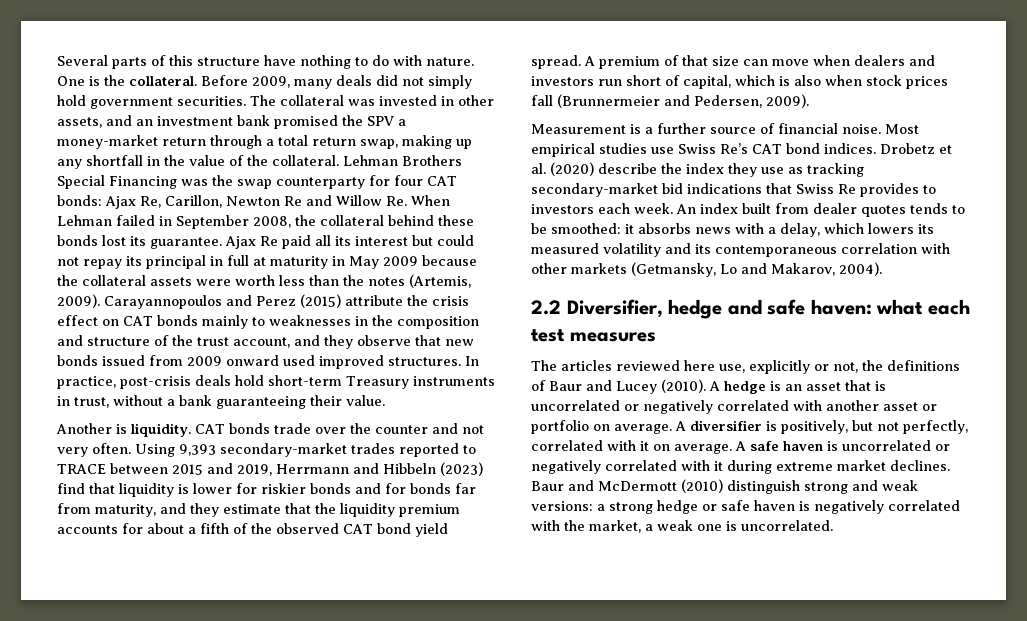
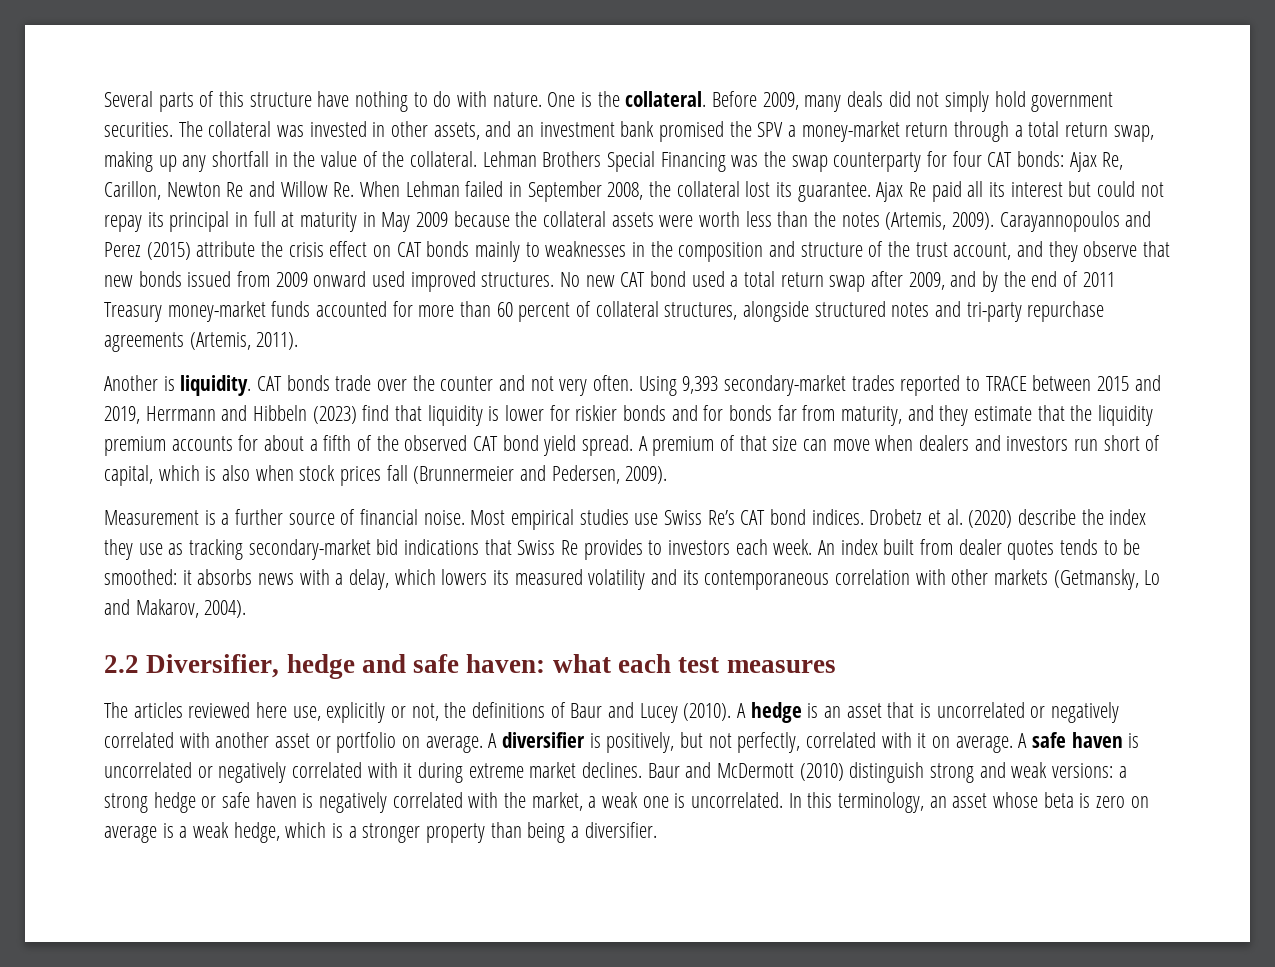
- Lehman Brothers Special Financing was the swap counterparty for four CAT bonds: Ajax Re, Carillon, Newton Re and Willow Re. When Lehman failed in September 2008, the collateral behind these bonds lost its guarantee.
+ Lehman Brothers Special Financing was the swap counterparty for four CAT bonds: Ajax Re, Carillon, Newton Re and Willow Re. When Lehman failed in September 2008, the collateral lost its guarantee.
- In practice, post-crisis deals hold short-term Treasury instruments in trust, without a bank guaranteeing their value.
+ No new CAT bond used a total return swap after 2009, and by the end of 2011 Treasury money-market funds accounted for more than 60 percent of collateral structures, alongside structured notes and tri-party repurchase agreements (Artemis, 2011).
+ In this terminology, an asset whose beta is zero on average is a weak hedge, which is a stronger property than being a diversifier.

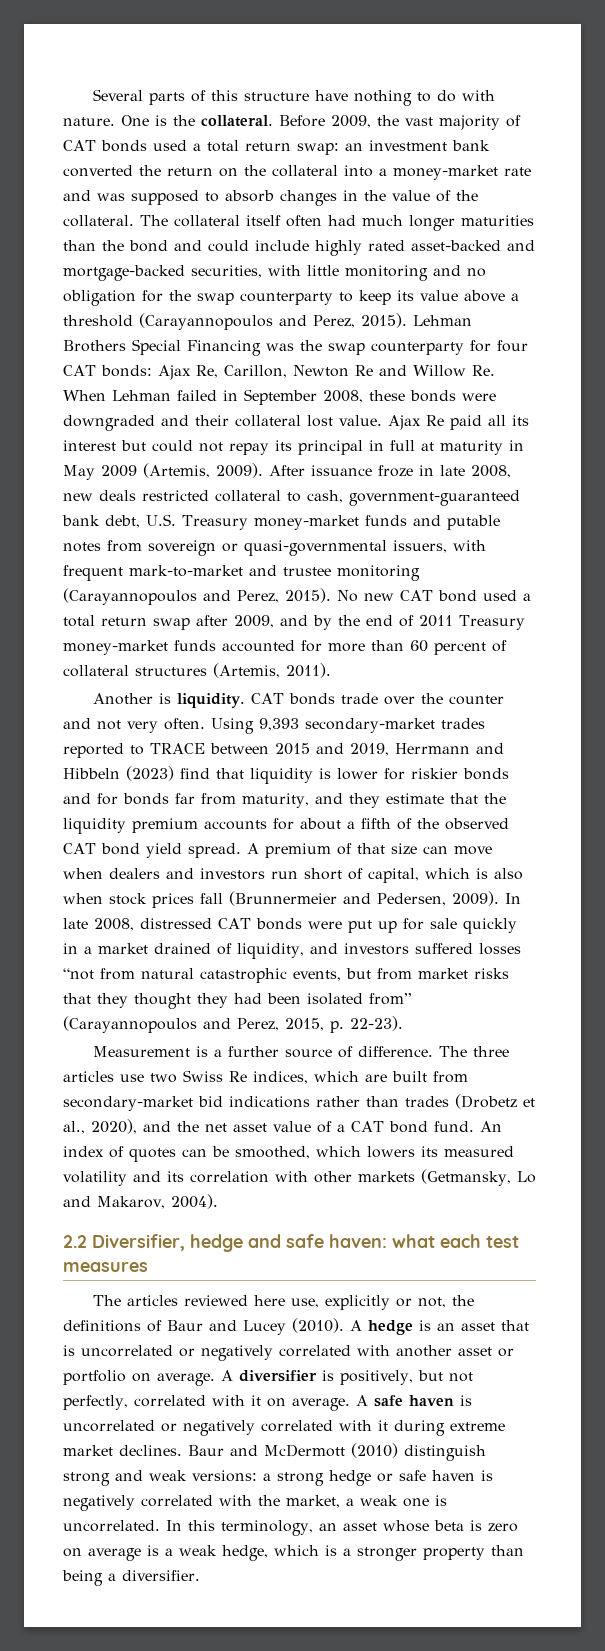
- Before 2009, many deals did not simply hold government securities. The collateral was invested in other assets, and an investment bank promised the SPV a money-market return through a total return swap, making up any shortfall in the value of the collateral.
+ Before 2009, the vast majority of CAT bonds used a total return swap: an investment bank converted the return on the collateral into a money-market rate and was supposed to absorb changes in the value of the collateral.
+ The collateral itself often had much longer maturities than the bond and could include highly rated asset-backed and mortgage-backed securities, with little monitoring and no obligation for the swap counterparty to keep its value above a threshold (Carayannopoulos and Perez, 2015).
- Lehman Brothers Special Financing was the swap counterparty for four CAT bonds: Ajax Re, Carillon, Newton Re and Willow Re. When Lehman failed in September 2008, the collateral lost its guarantee.
+ Lehman Brothers Special Financing was the swap counterparty for four CAT bonds: Ajax Re, Carillon, Newton Re and Willow Re. When Lehman failed in September 2008, these bonds were downgraded and their collateral lost value.
- Ajax Re paid all its interest but could not repay its principal in full at maturity in May 2009 because the collateral assets were worth less than the notes (Artemis, 2009). Carayannopoulos and Perez (2015) attribute the crisis effect on CAT bonds mainly to weaknesses in the composition and structure of the trust account, and they observe that new bonds issued from 2009 onward used improved structures.
+ Ajax Re paid all its interest but could not repay its principal in full at maturity in May 2009 (Artemis, 2009). After issuance froze in late 2008, new deals restricted collateral to cash, government-guaranteed bank debt, U.S. Treasury money-market funds and putable notes from sovereign or quasi-governmental issuers, with frequent mark-to-market and trustee monitoring (Carayannopoulos and Perez, 2015).
- No new CAT bond used a total return swap after 2009, and by the end of 2011 Treasury money-market funds accounted for more than 60 percent of collateral structures, alongside structured notes and tri-party repurchase agreements (Artemis, 2011).
+ No new CAT bond used a total return swap after 2009, and by the end of 2011 Treasury money-market funds accounted for more than 60 percent of collateral structures (Artemis, 2011).
+ In late 2008, distressed CAT bonds were put up for sale quickly in a market drained of liquidity, and investors suffered losses “not from natural catastrophic events, but from market risks that they thought they had been isolated from” (Carayannopoulos and Perez, 2015, p. 22-23).
- Measurement is a further source of financial noise. Most empirical studies use Swiss Re’s CAT bond indices. Drobetz et al. (2020) describe the index they use as tracking secondary-market bid indications that Swiss Re provides to investors each week. An index built from dealer quotes tends to be smoothed: it absorbs news with a delay, which lowers its measured volatility and its contemporaneous correlation with other markets (Getmansky, Lo and Makarov, 2004).
+ Measurement is a further source of difference. The three articles use two Swiss Re indices, which are built from secondary-market bid indications rather than trades (Drobetz et al., 2020), and the net asset value of a CAT bond fund. An index of quotes can be smoothed, which lowers its measured volatility and its correlation with other markets (Getmansky, Lo and Makarov, 2004).

